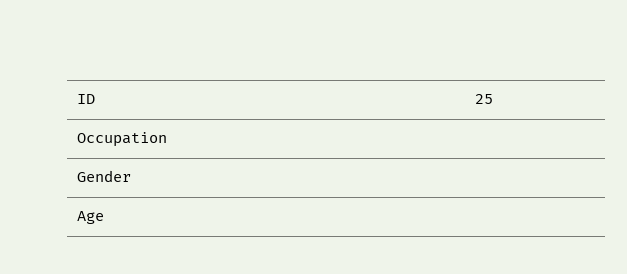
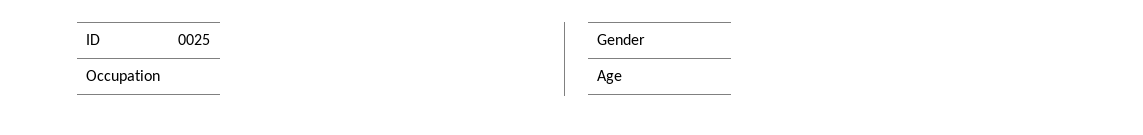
- ID | 25
+ ID | 0025

